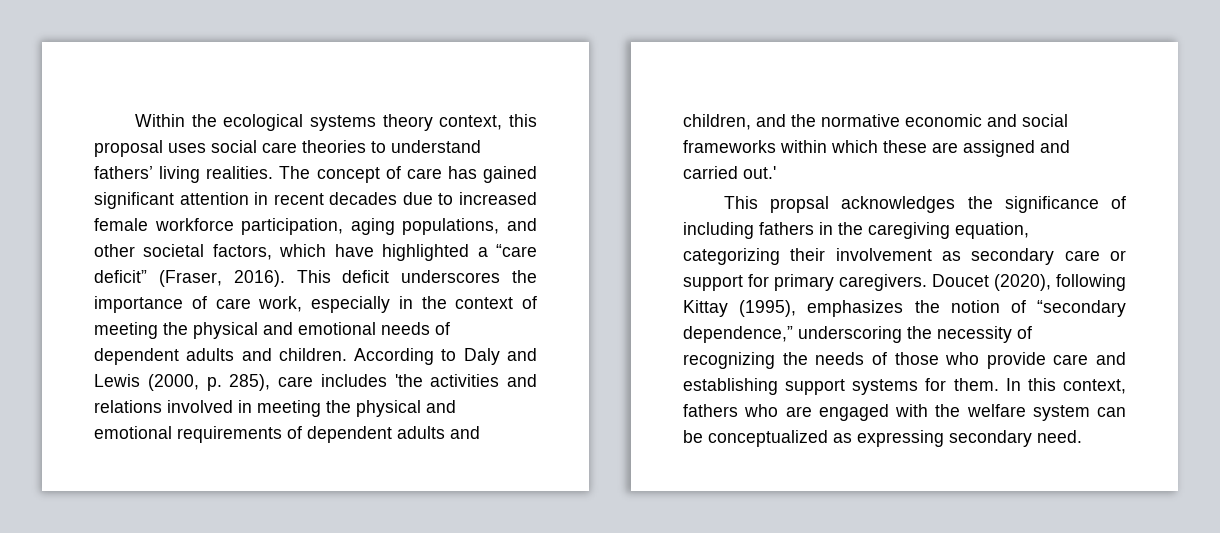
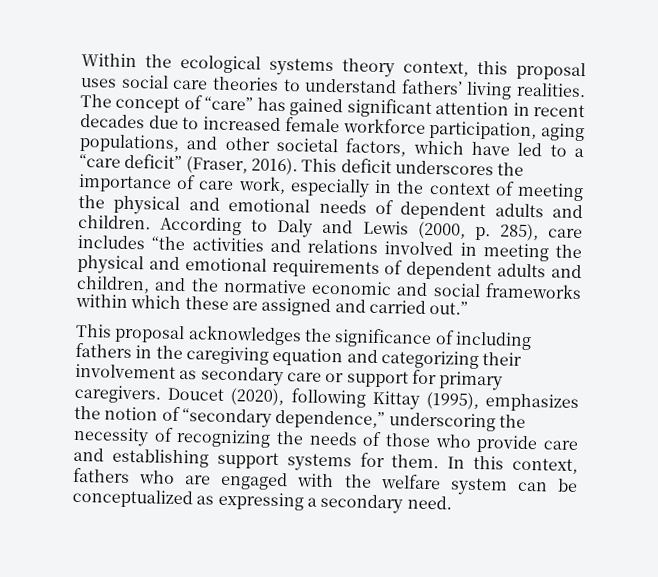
- The concept of care has gained significant attention in recent decades due to increased female workforce participation, aging populations, and other societal factors, which have highlighted a “care deficit” (Fraser, 2016).
+ The concept of “care” has gained significant attention in recent decades due to increased female workforce participation, aging populations, and other societal factors, which have led to a “care deficit” (Fraser, 2016).
- According to Daly and Lewis (2000, p. 285), care includes 'the activities and relations involved in meeting the physical and emotional requirements of dependent adults and children, and the normative economic and social frameworks within which these are assigned and carried out.'
- This propsal acknowledges the significance of including fathers in the caregiving equation, categorizing their involvement as secondary care or support for primary caregivers.
+ According to Daly and Lewis (2000, p. 285), care includes “the activities and relations involved in meeting the physical and emotional requirements of dependent adults and children, and the normative economic and social frameworks within which these are assigned and carried out.”
+ This proposal acknowledges the significance of including fathers in the caregiving equation and categorizing their involvement as secondary care or support for primary caregivers.
- In this context, fathers who are engaged with the welfare system can be conceptualized as expressing secondary need.
+ In this context, fathers who are engaged with the welfare system can be conceptualized as expressing a secondary need.

